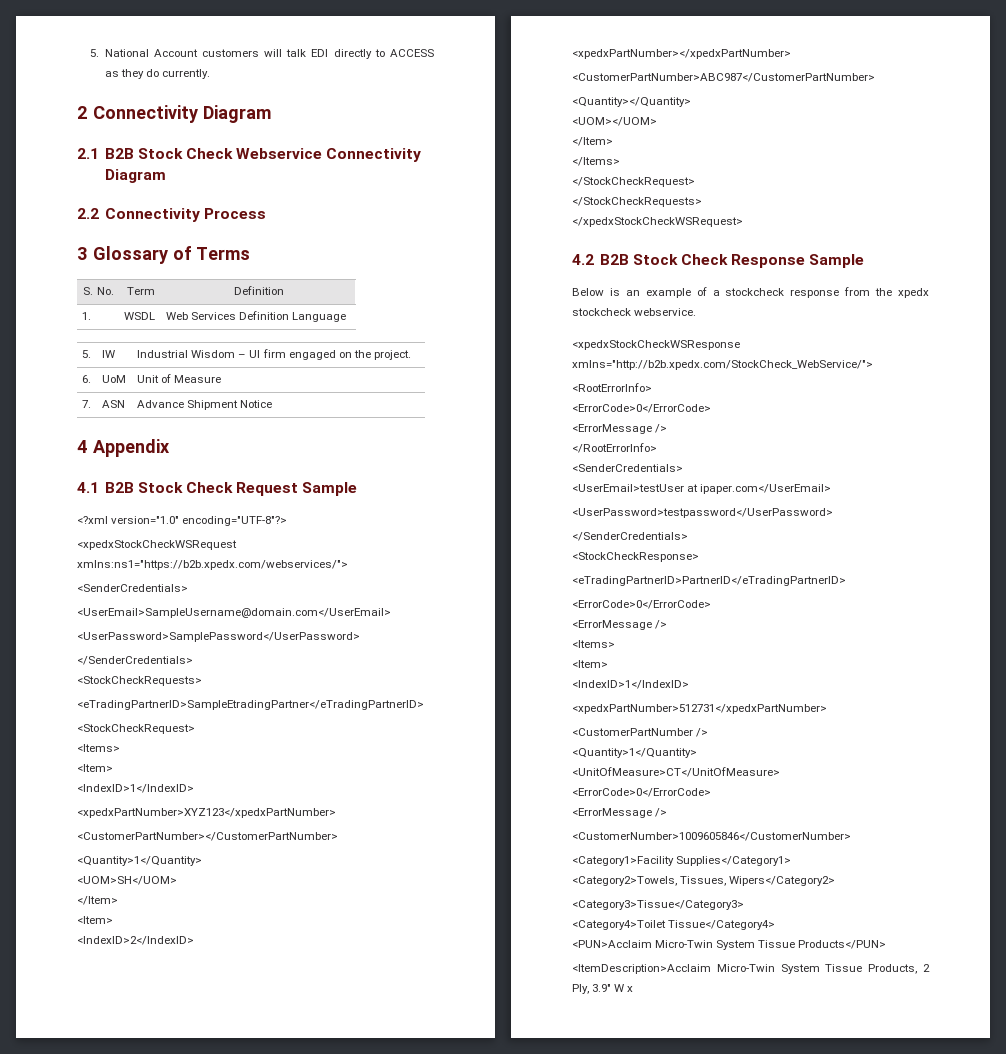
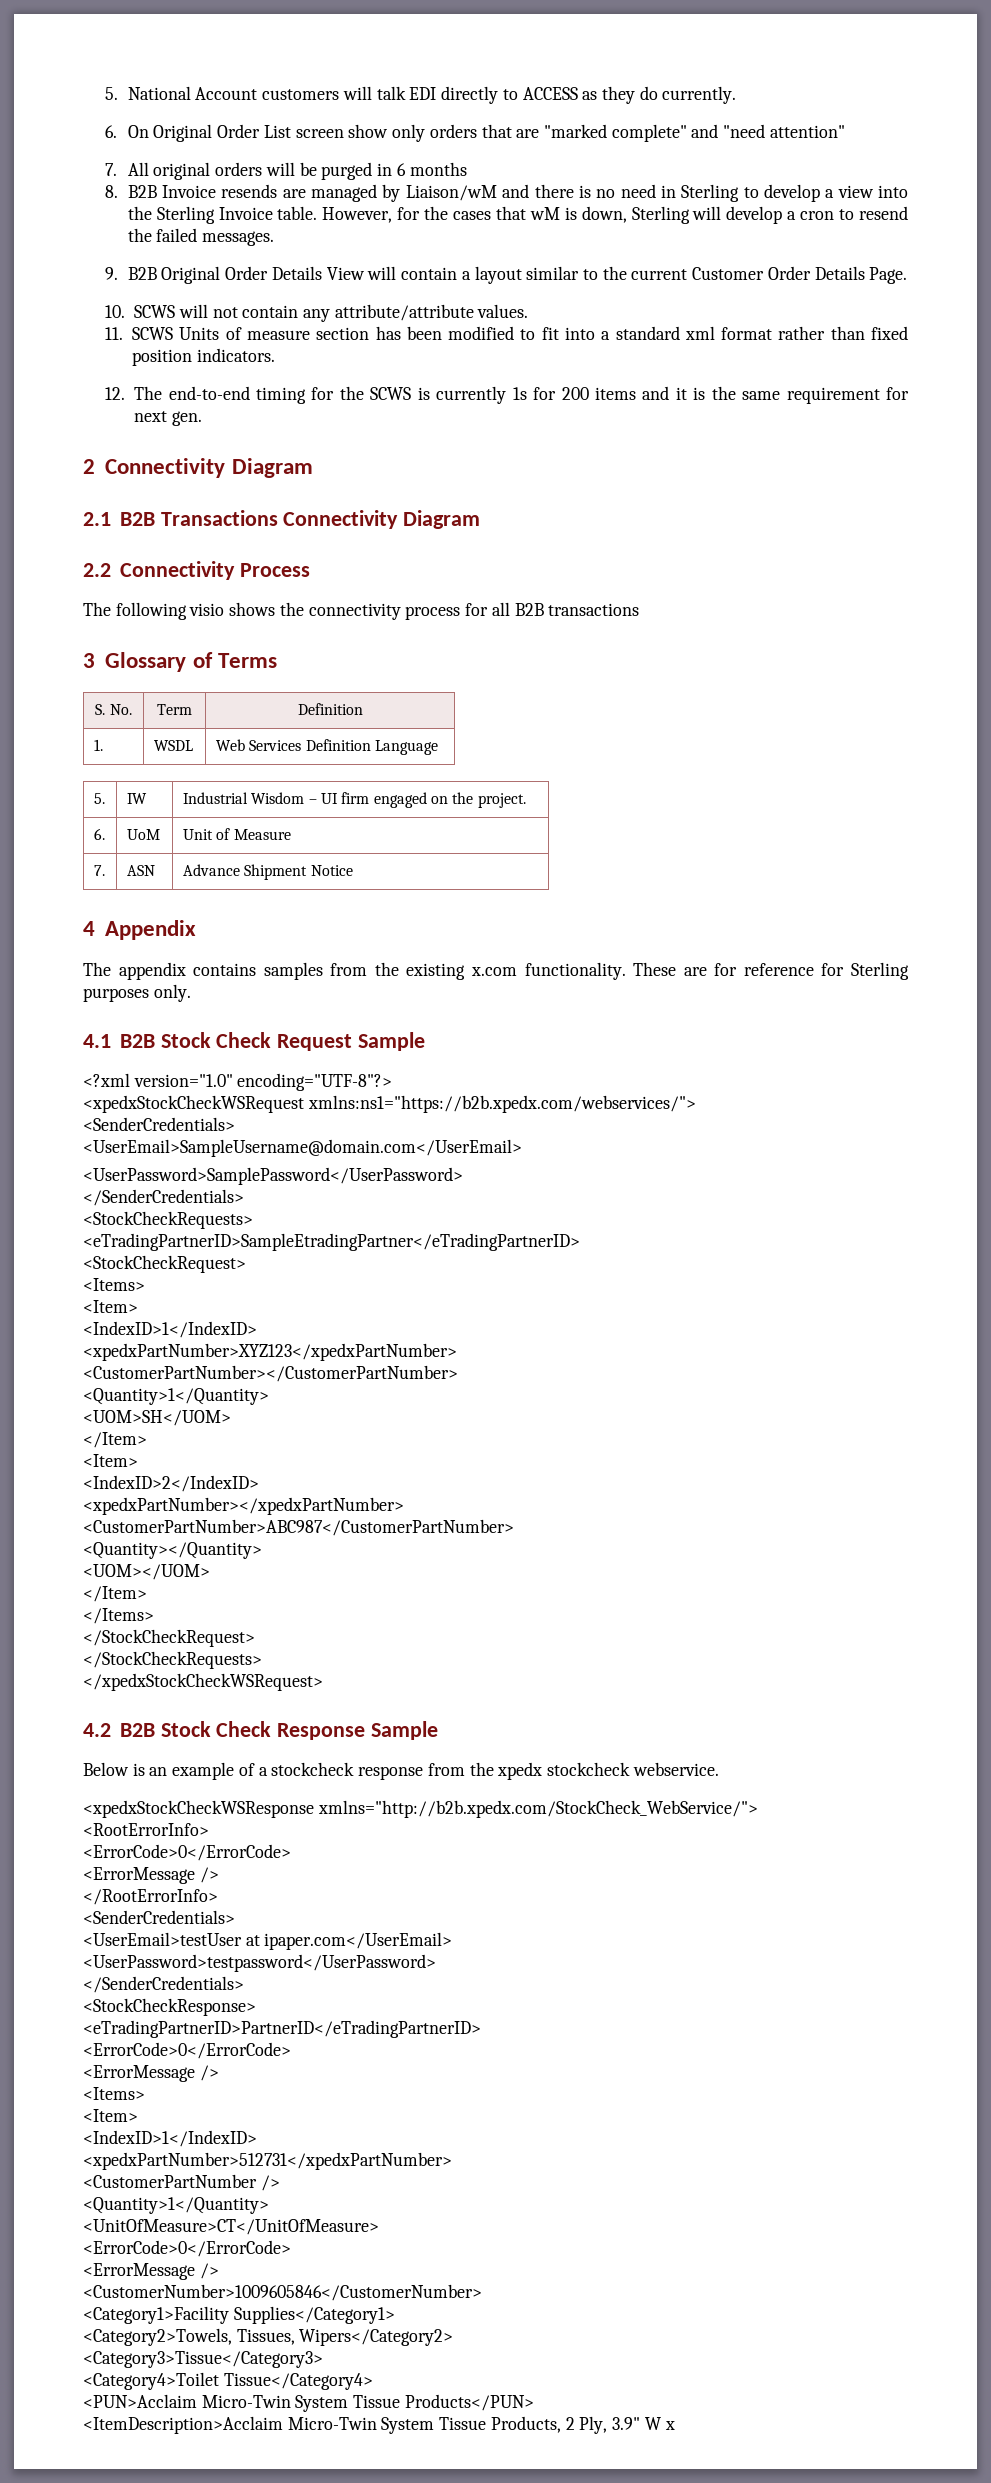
+ 6. On Original Order List screen show only orders that are "marked complete" and "need attention"
+ 7. All original orders will be purged in 6 months
+ 8. B2B Invoice resends are managed by Liaison/wM and there is no need in Sterling to develop a view into the Sterling Invoice table. However, for the cases that wM is down, Sterling will develop a cron to resend the failed messages.
+ 9. B2B Original Order Details View will contain a layout similar to the current Customer Order Details Page.
+ 10. SCWS will not contain any attribute/attribute values.
+ 11. SCWS Units of measure section has been modified to fit into a standard xml format rather than fixed position indicators.
+ 12. The end-to-end timing for the SCWS is currently 1s for 200 items and it is the same requirement for next gen.
- 2.1 B2B Stock Check Webservice Connectivity Diagram
+ 2.1 B2B Transactions Connectivity Diagram
+ The following visio shows the connectivity process for all B2B transactions
+ The appendix contains samples from the existing x.com functionality. These are for reference for Sterling purposes only.

